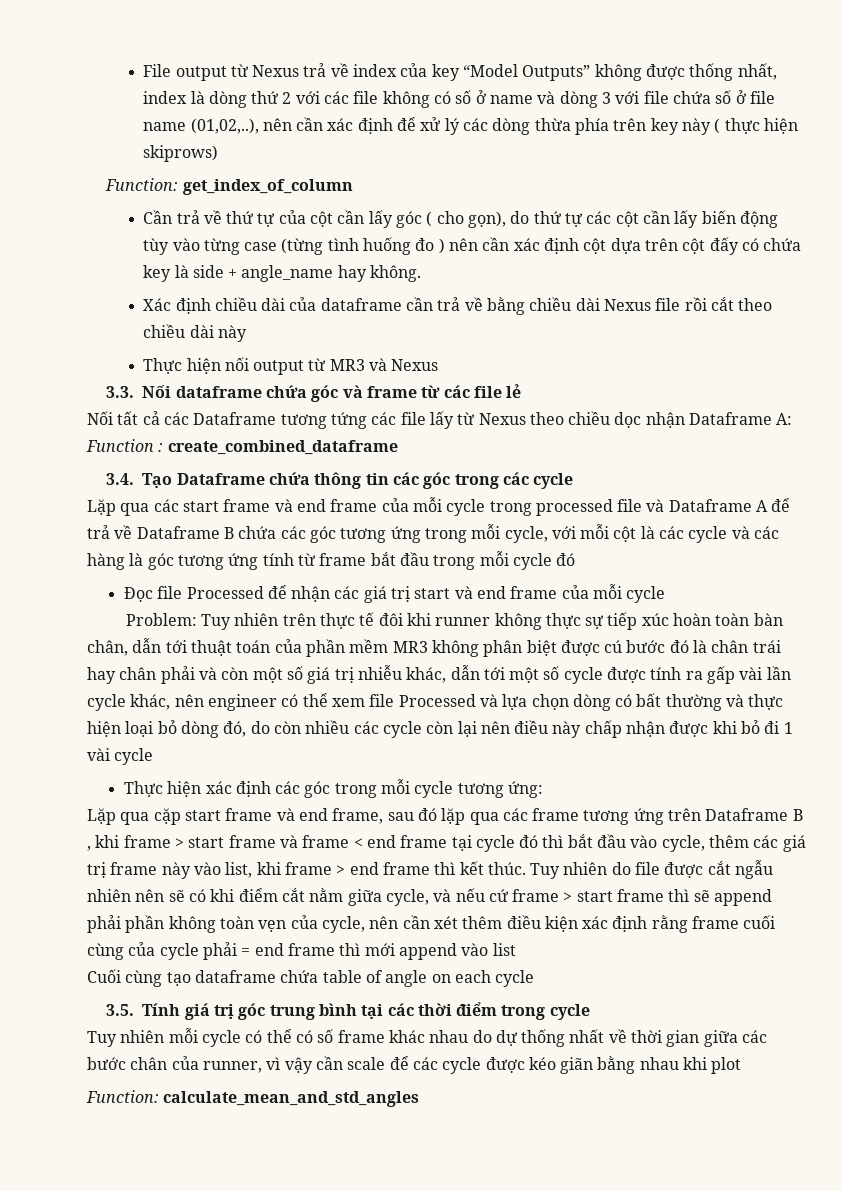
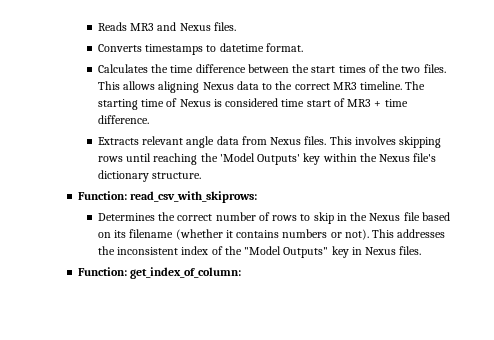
- File output từ Nexus trả về index của key “Model Outputs” không được thống nhất, index là dòng thứ 2 với các file không có số ở name và dòng 3 với file chứa số ở file name (01,02,..), nên cần xác định để xử lý các dòng thừa phía trên key này ( thực hiện skiprows)
- Function: get_index_of_column
- Cần trả về thứ tự của cột cần lấy góc ( cho gọn), do thứ tự các cột cần lấy biến động tùy vào từng case (từng tình huống đo ) nên cần xác định cột dựa trên cột đấy có chứa key là side + angle_name hay không.
- Xác định chiều dài của dataframe cần trả về bằng chiều dài Nexus file rồi cắt theo chiều dài này
- Thực hiện nối output từ MR3 và Nexus
- 3.3. Nối dataframe chứa góc và frame từ các file lẻ
- Nối tất cả các Dataframe tương tứng các file lấy từ Nexus theo chiều dọc nhận Dataframe A: Function : create_combined_dataframe
- 3.4. Tạo Dataframe chứa thông tin các góc trong các cycle
- Lặp qua các start frame và end frame của mỗi cycle trong processed file và Dataframe A để trả về Dataframe B chứa các góc tương ứng trong mỗi cycle, với mỗi cột là các cycle và các hàng là góc tương ứng tính từ frame bắt đầu trong mỗi cycle đó
- Đọc file Processed để nhận các giá trị start và end frame của mỗi cycle
- Problem: Tuy nhiên trên thực tế đôi khi runner không thực sự tiếp xúc hoàn toàn bàn chân, dẫn tới thuật toán của phần mềm MR3 không phân biệt được cú bước đó là chân trái hay chân phải và còn một số giá trị nhiễu khác, dẫn tới một số cycle được tính ra gấp vài lần cycle khác, nên engineer có thể xem file Processed và lựa chọn dòng có bất thường và thực hiện loại bỏ dòng đó, do còn nhiều các cycle còn lại nên điều này chấp nhận được khi bỏ đi 1 vài cycle
- Thực hiện xác định các góc trong mỗi cycle tương ứng:
- Lặp qua cặp start frame và end frame, sau đó lặp qua các frame tương ứng trên Dataframe B , khi frame > start frame và frame < end frame tại cycle đó thì bắt đầu vào cycle, thêm các giá trị frame này vào list, khi frame > end frame thì kết thúc. Tuy nhiên do file được cắt ngẫu nhiên nên sẽ có khi điểm cắt nằm giữa cycle, và nếu cứ frame > start frame thì sẽ append phải phần không toàn vẹn của cycle, nên cần xét thêm điều kiện xác định rằng frame cuối cùng của cycle phải = end frame thì mới append vào list
- Cuối cùng tạo dataframe chứa table of angle on each cycle
- 3.5. Tính giá trị góc trung bình tại các thời điểm trong cycle
- Tuy nhiên mỗi cycle có thể có số frame khác nhau do dự thống nhất về thời gian giữa các bước chân của runner, vì vậy cần scale để các cycle được kéo giãn bằng nhau khi plot
- Function: calculate_mean_and_std_angles
+ Reads MR3 and Nexus files.
+ Converts timestamps to datetime format.
+ Calculates the time difference between the start times of the two files. This allows aligning Nexus data to the correct MR3 timeline. The starting time of Nexus is considered time start of MR3 + time difference.
+ Extracts relevant angle data from Nexus files. This involves skipping rows until reaching the 'Model Outputs' key within the Nexus file's dictionary structure.
+ Function: read_csv_with_skiprows:
+ Determines the correct number of rows to skip in the Nexus file based on its filename (whether it contains numbers or not). This addresses the inconsistent index of the "Model Outputs" key in Nexus files.
+ Function: get_index_of_column:

